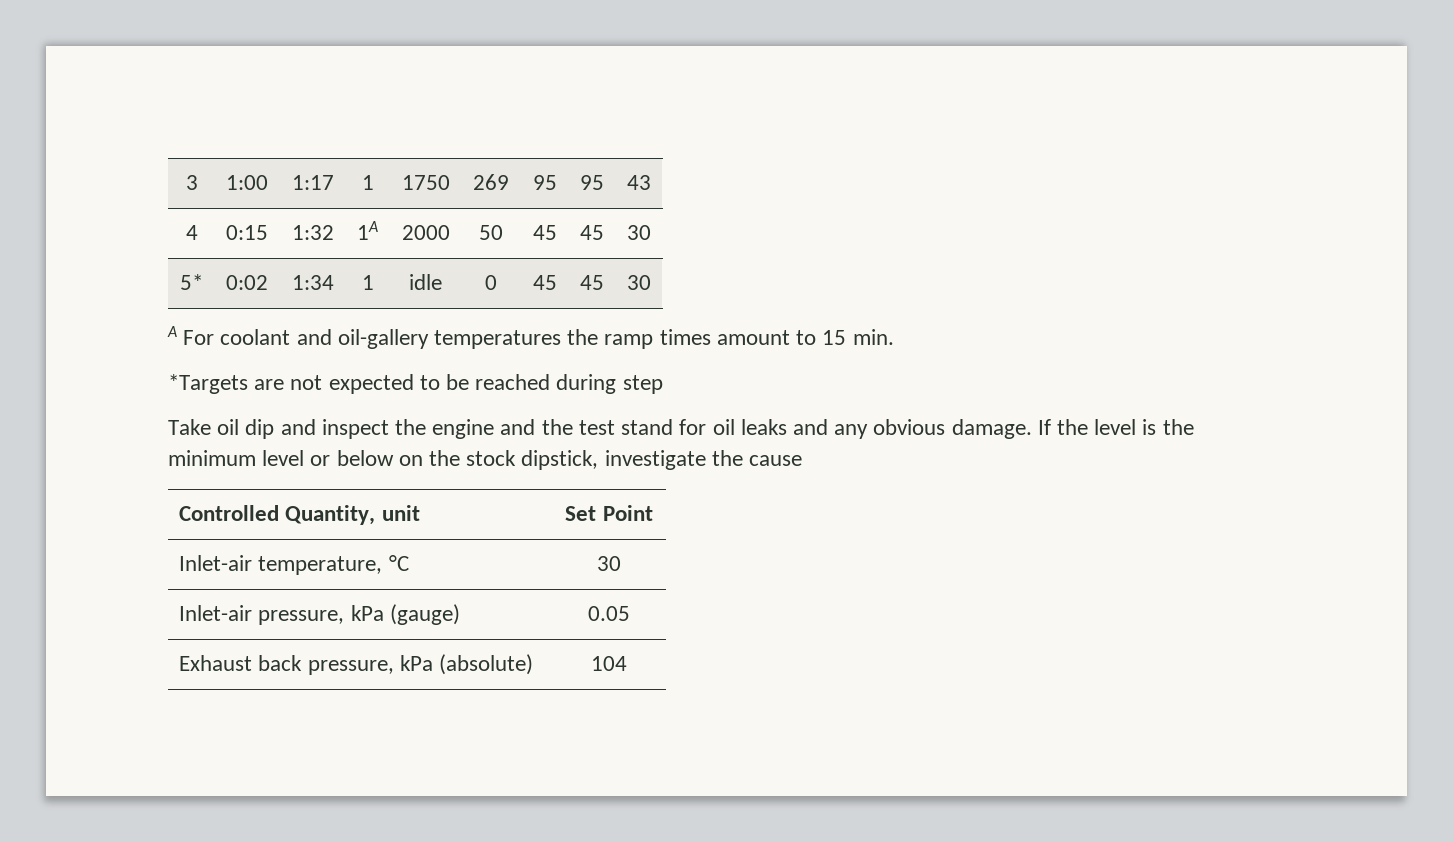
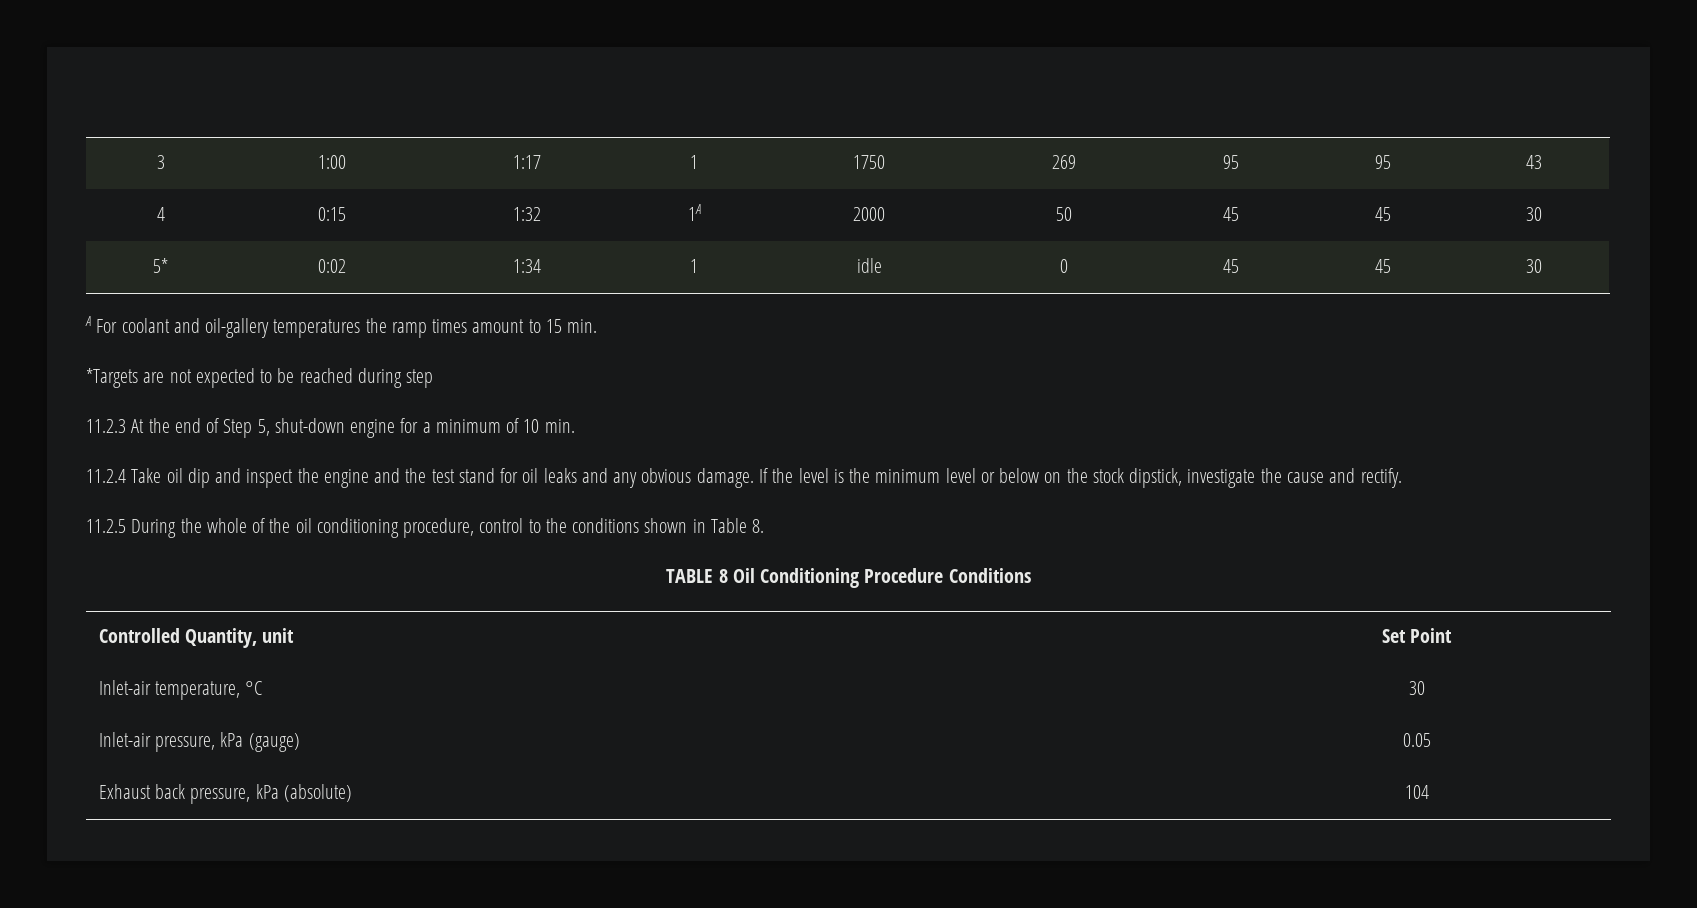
- Take oil dip and inspect the engine and the test stand for oil leaks and any obvious damage.
+ 11.2.3 At the end of Step 5, shut-down engine for a minimum of 10 min.
+ 11.2.4 Take oil dip and inspect the engine and the test stand for oil leaks and any obvious damage.
- If the level is the minimum level or below on the stock dipstick, investigate the cause
+ If the level is the minimum level or below on the stock dipstick, investigate the cause and rectify.
+ 11.2.5 During the whole of the oil conditioning procedure, control to the conditions shown in Table 8.
+ TABLE 8 Oil Conditioning Procedure Conditions

